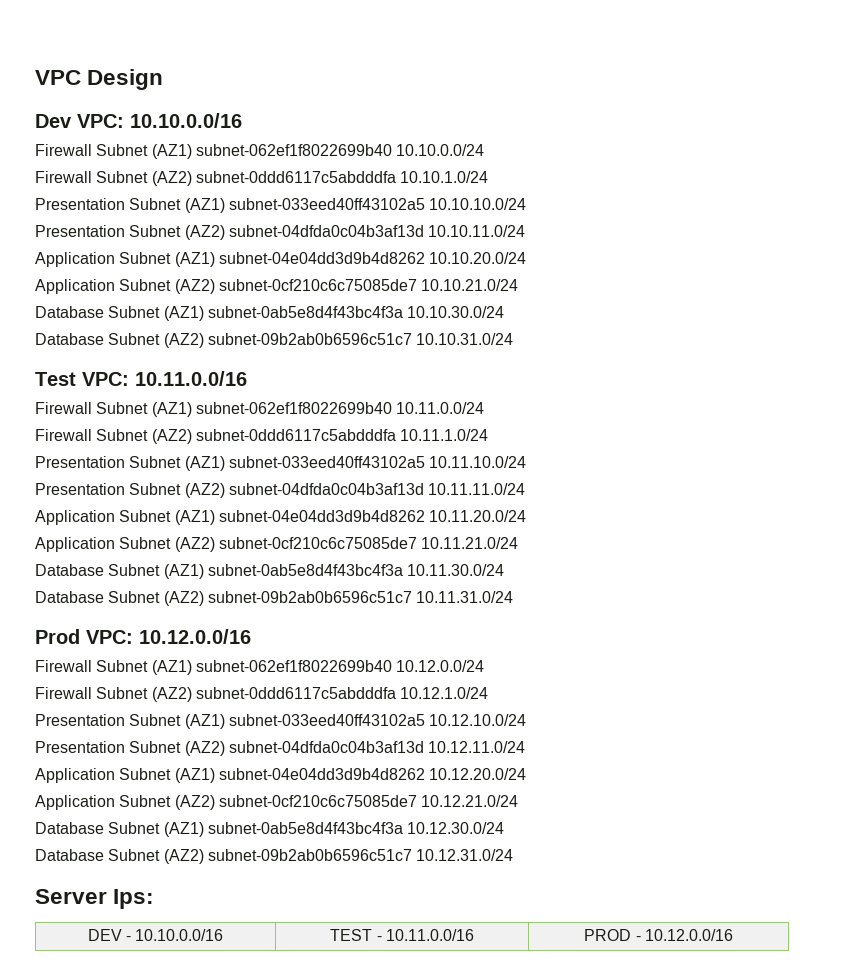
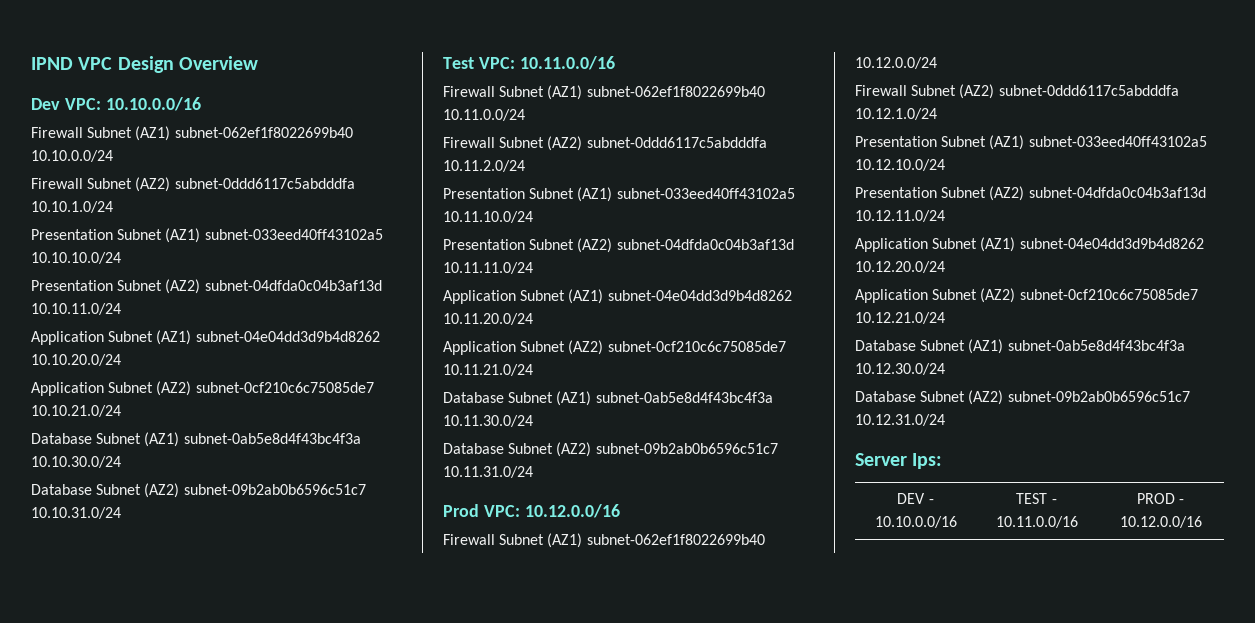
- VPC Design
+ IPND VPC Design Overview
- Firewall Subnet (AZ2) subnet-0ddd6117c5abdddfa 10.11.1.0/24
+ Firewall Subnet (AZ2) subnet-0ddd6117c5abdddfa 10.11.2.0/24

